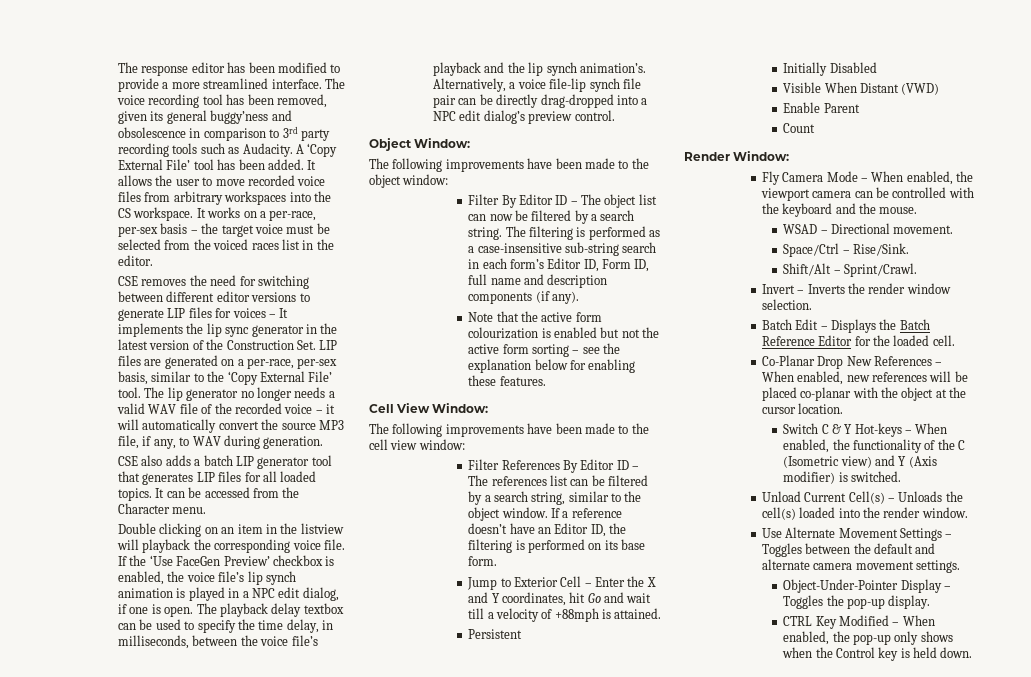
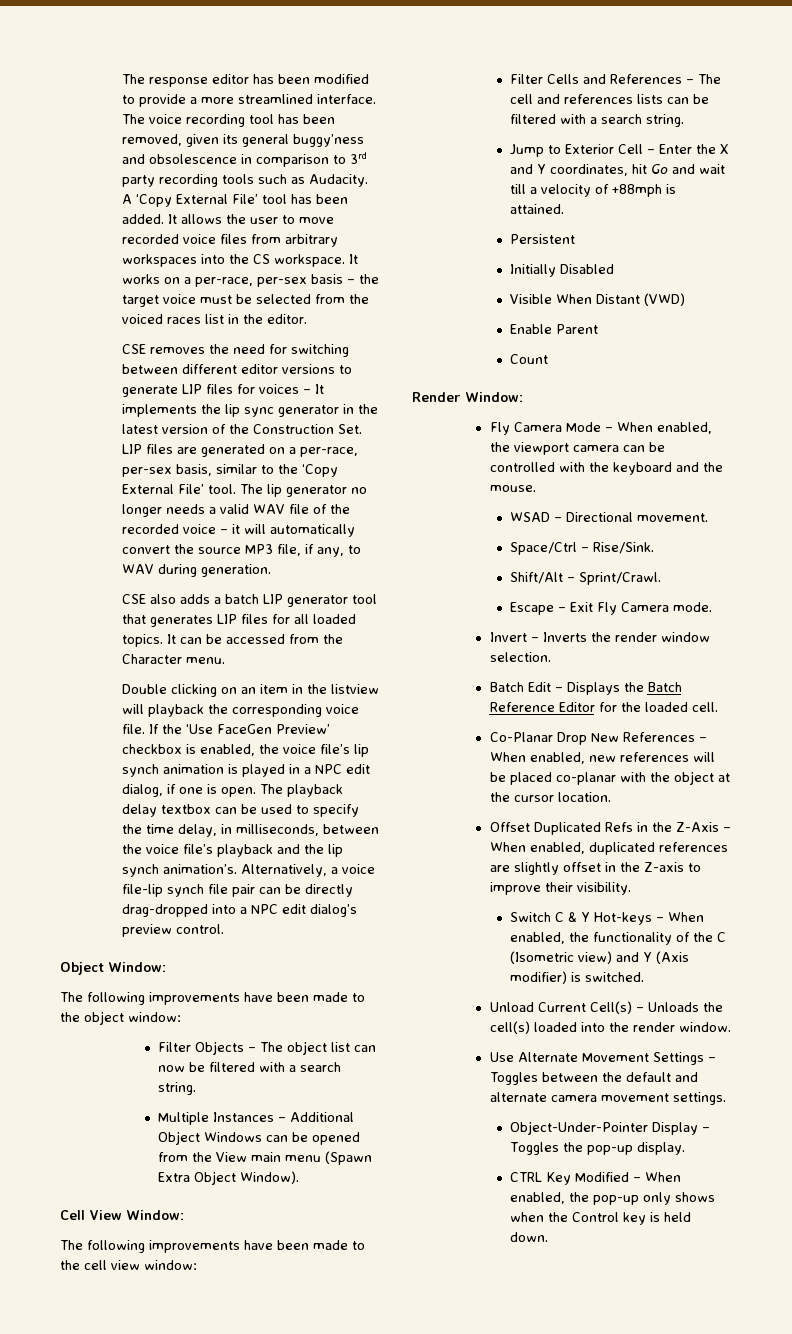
- Filter By Editor ID – The object list can now be filtered by a search string. The filtering is performed as a case-insensitive sub-string search in each form’s Editor ID, Form ID, full name and description components (if any).
- Note that the active form colourization is enabled but not the active form sorting – see the explanation below for enabling these features.
+ Filter Objects – The object list can now be filtered with a search string.
+ Multiple Instances – Additional Object Windows can be opened from the View main menu (Spawn Extra Object Window).
- Filter References By Editor ID – The references list can be filtered by a search string, similar to the object window. If a reference doesn’t have an Editor ID, the filtering is performed on its base form.
+ Filter Cells and References – The cell and references lists can be filtered with a search string.
+ Escape – Exit Fly Camera mode.
+ Offset Duplicated Refs in the Z-Axis – When enabled, duplicated references are slightly offset in the Z-axis to improve their visibility.

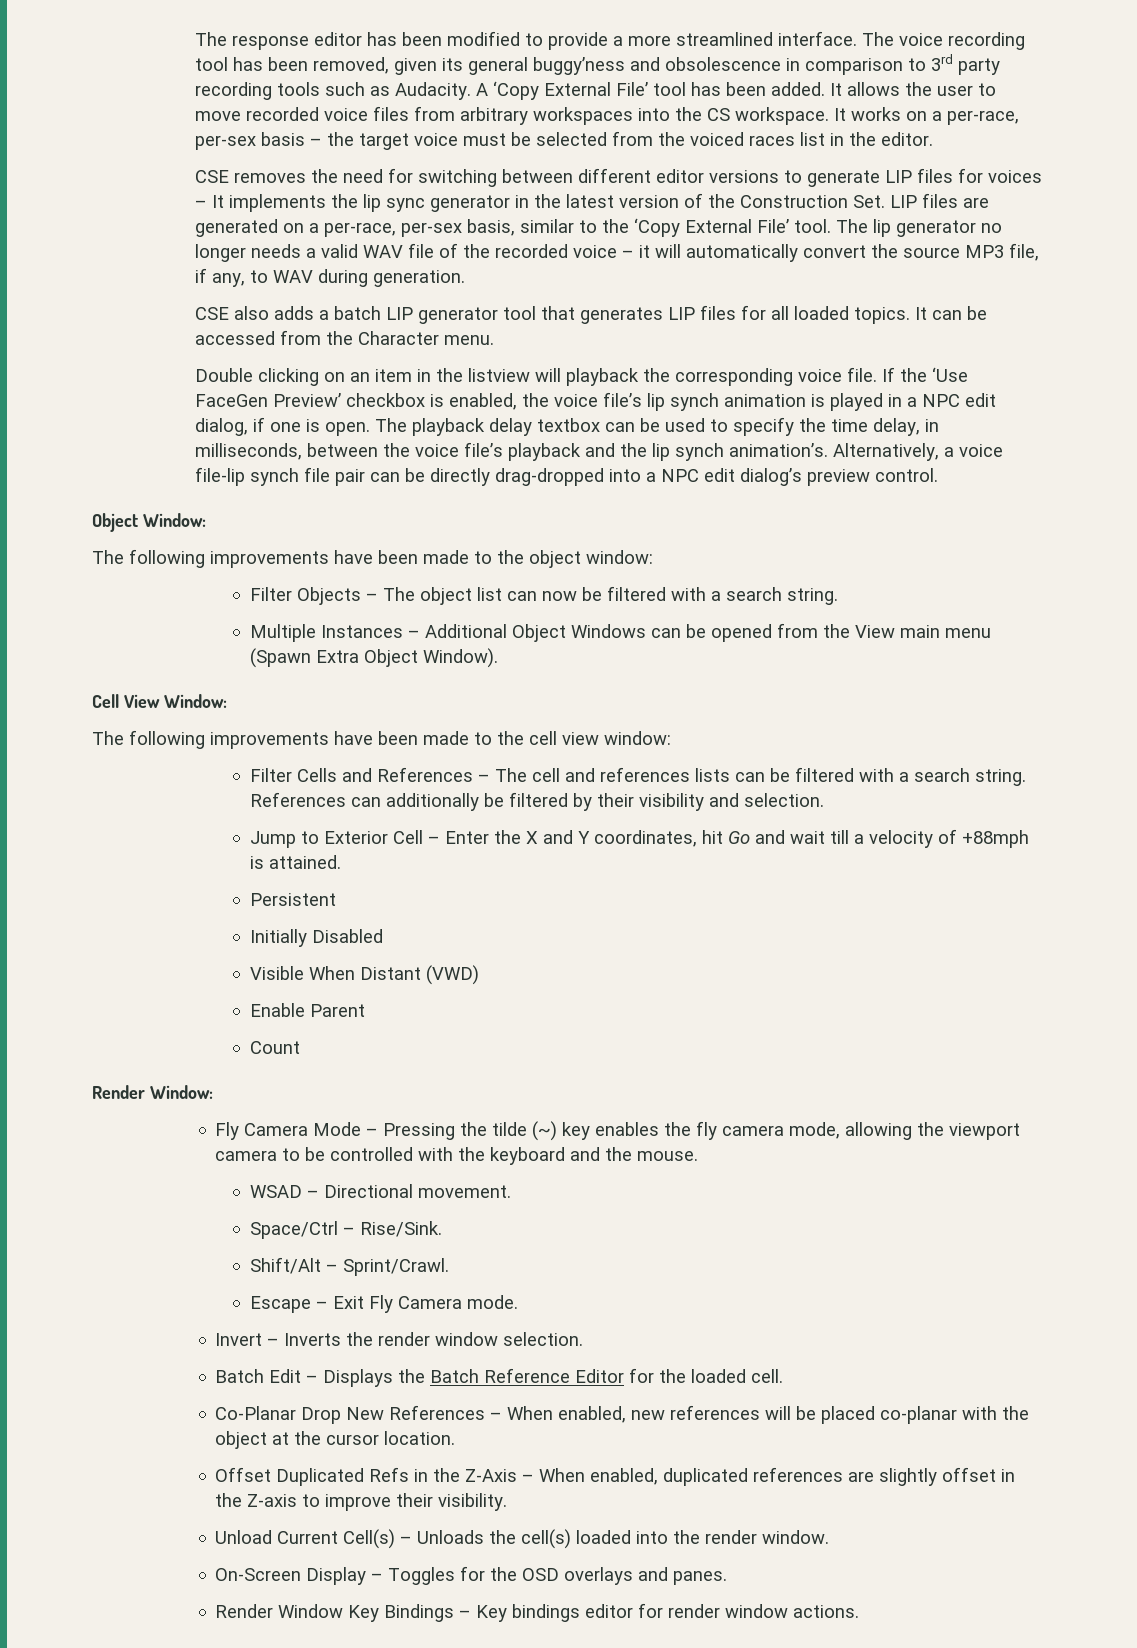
+ References can additionally be filtered by their visibility and selection.
- Fly Camera Mode – When enabled, the viewport camera can be controlled with the keyboard and the mouse.
+ Fly Camera Mode – Pressing the tilde (~) key enables the fly camera mode, allowing the viewport camera to be controlled with the keyboard and the mouse.
- Switch C & Y Hot-keys – When enabled, the functionality of the C (Isometric view) and Y (Axis modifier) is switched.
- Use Alternate Movement Settings – Toggles between the default and alternate camera movement settings.
- Object-Under-Pointer Display – Toggles the pop-up display.
- CTRL Key Modified – When enabled, the pop-up only shows when the Control key is held down.
+ On-Screen Display – Toggles for the OSD overlays and panes.
+ Render Window Key Bindings – Key bindings editor for render window actions.

